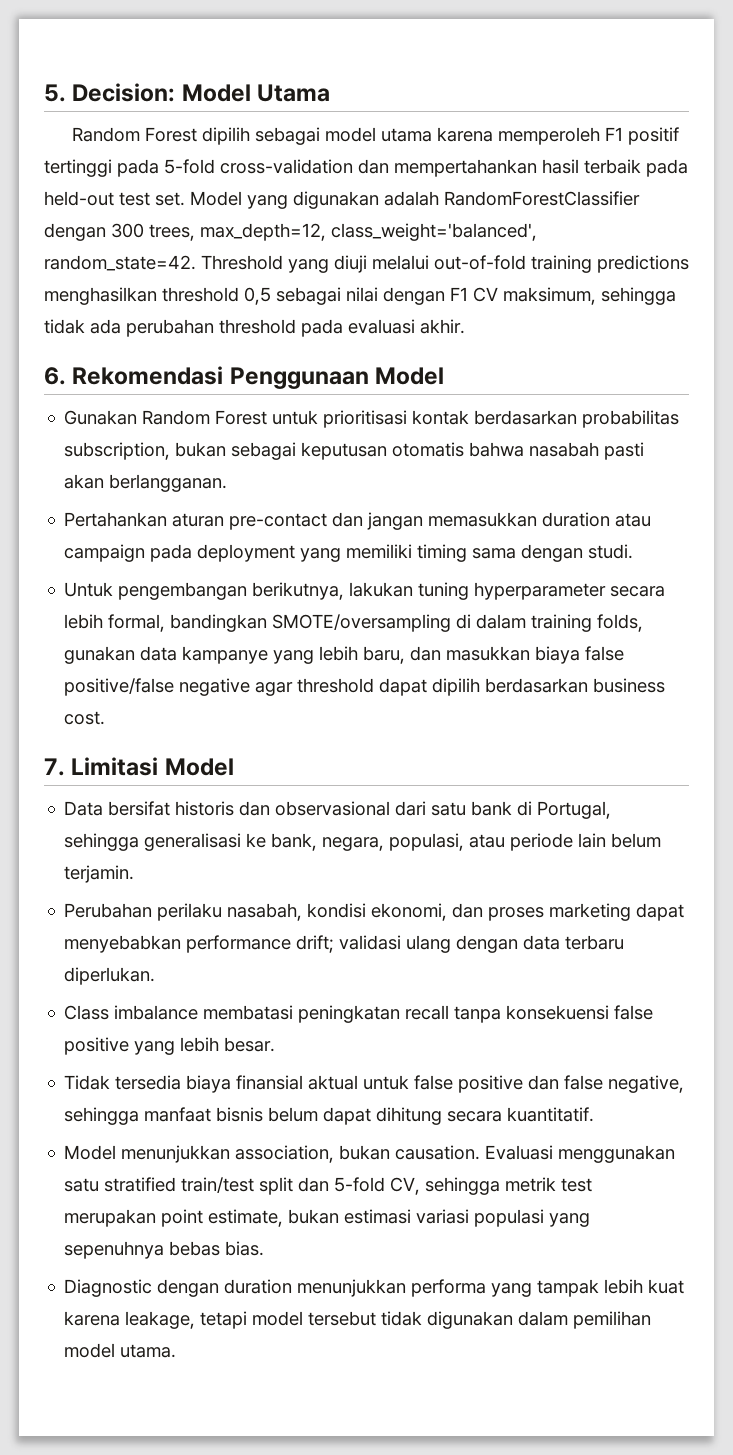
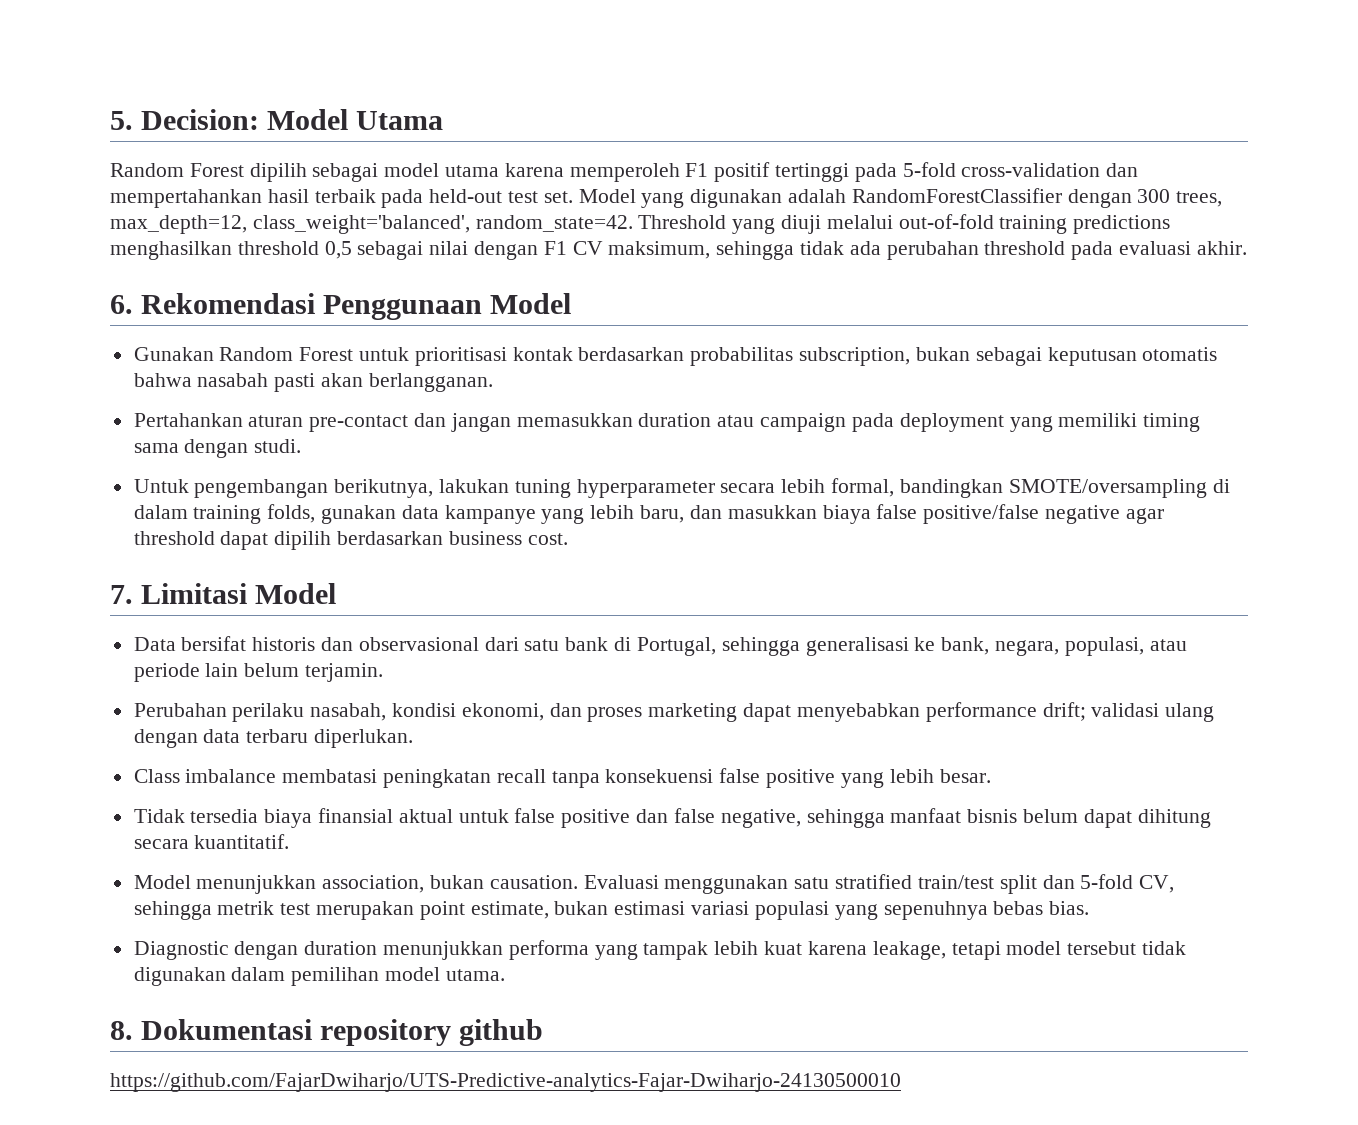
+ 8. Dokumentasi repository github
+ https://github.com/FajarDwiharjo/UTS-Predictive-analytics-Fajar-Dwiharjo-24130500010

